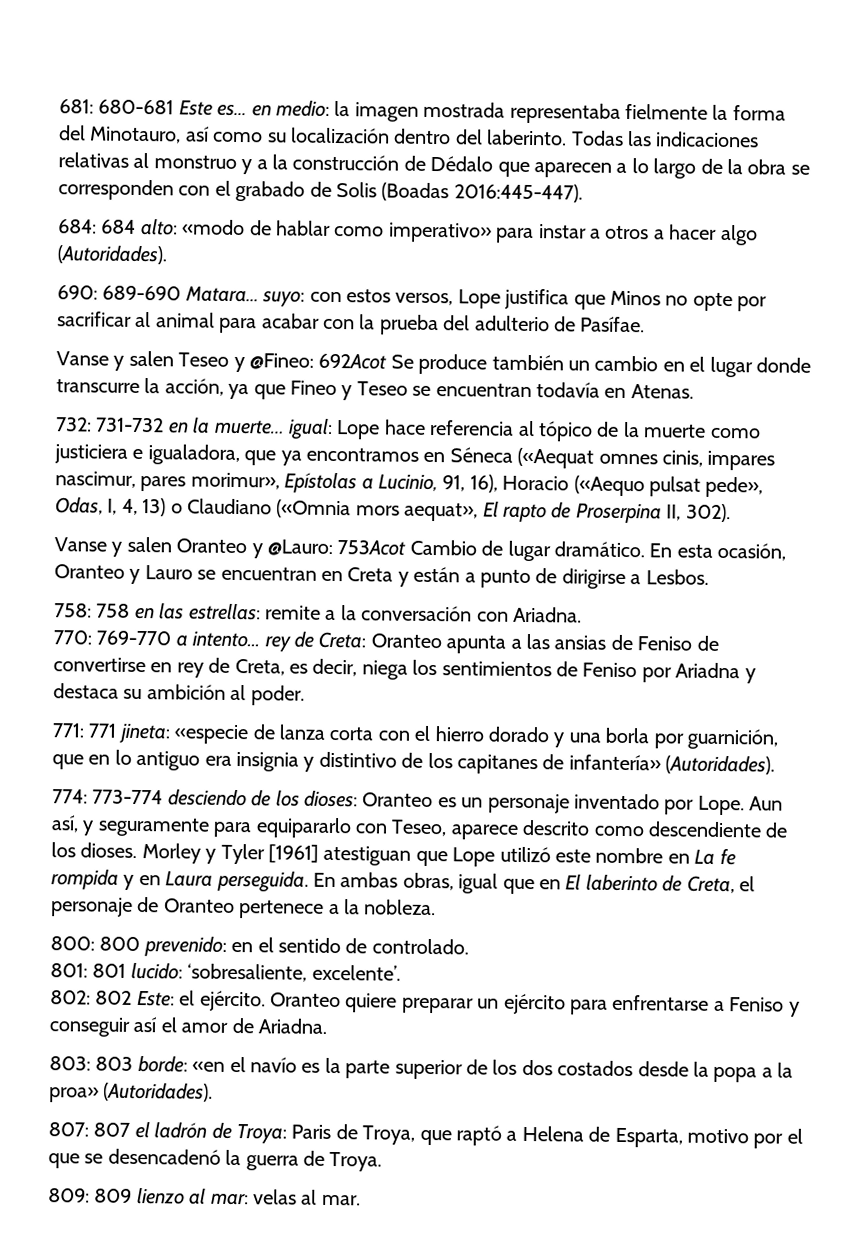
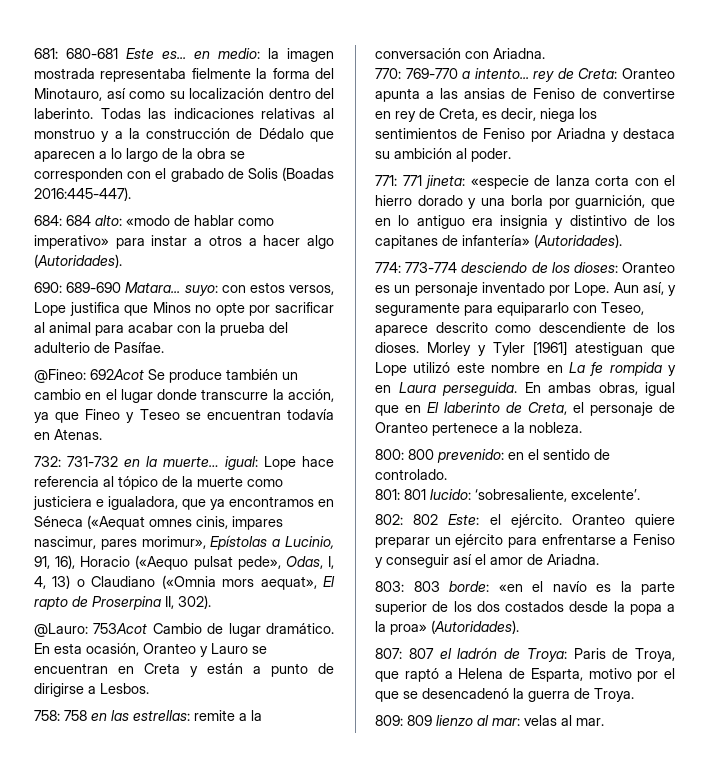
- Vanse y salen Teseo y @Fineo: 692Acot Se produce también un cambio en el lugar donde transcurre la acción, ya que Fineo y Teseo se encuentran todavía en Atenas.
+ @Fineo: 692Acot Se produce también un cambio en el lugar donde transcurre la acción, ya que Fineo y Teseo se encuentran todavía en Atenas.
- Vanse y salen Oranteo y @Lauro: 753Acot Cambio de lugar dramático.
+ @Lauro: 753Acot Cambio de lugar dramático.

